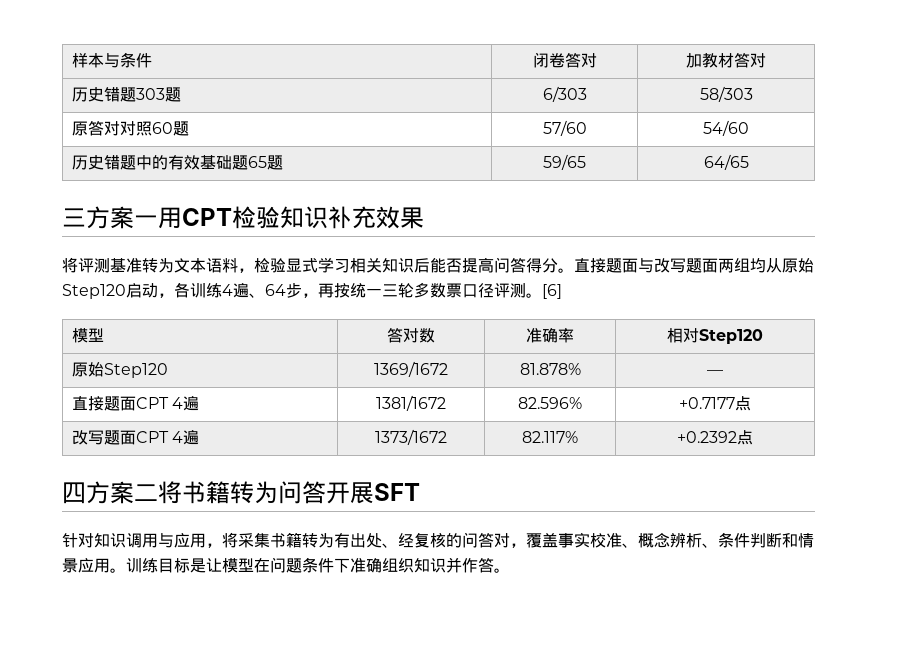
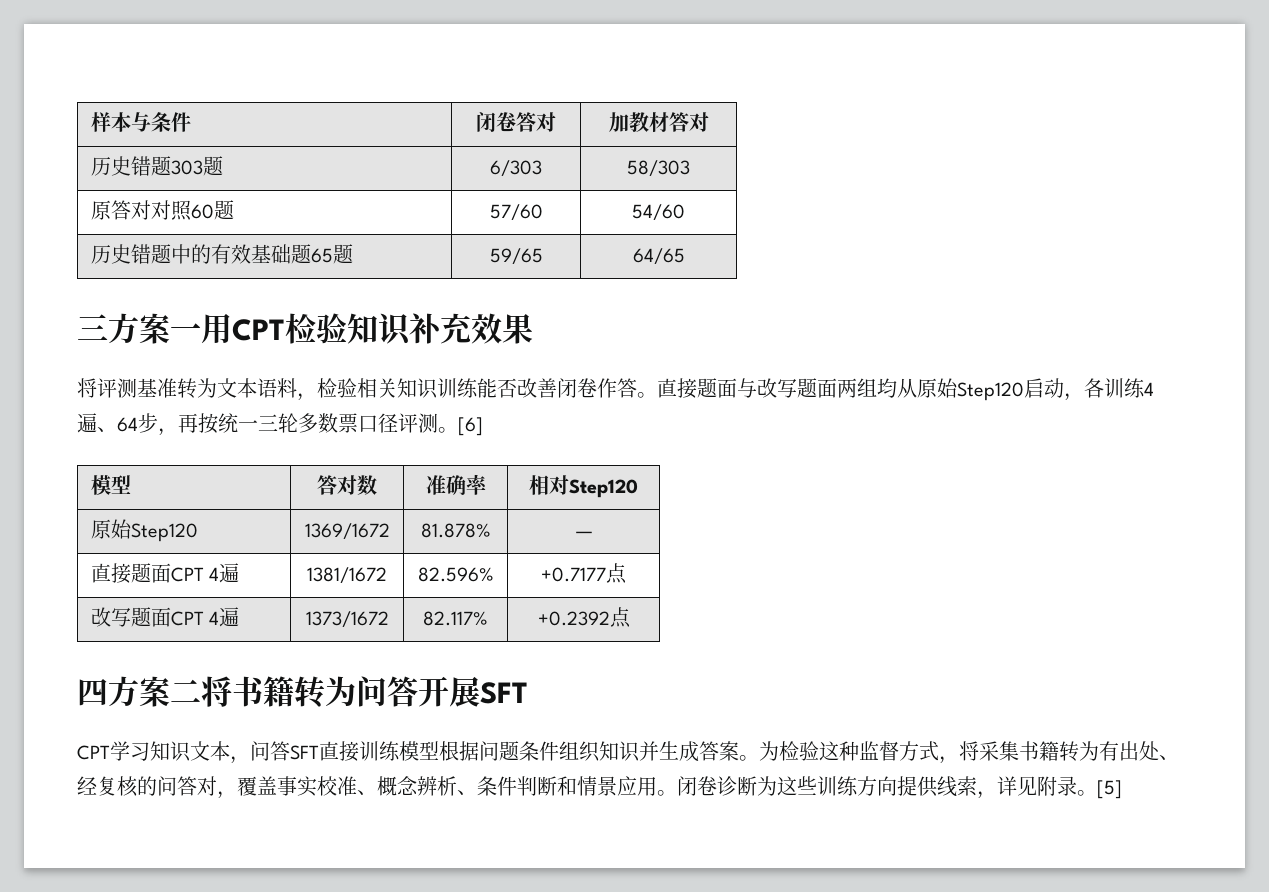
- 将评测基准转为文本语料，检验显式学习相关知识后能否提高问答得分。
+ 将评测基准转为文本语料，检验相关知识训练能否改善闭卷作答。
- 针对知识调用与应用，将采集书籍转为有出处、经复核的问答对，覆盖事实校准、概念辨析、条件判断和情景应用。
+ CPT学习知识文本，问答SFT直接训练模型根据问题条件组织知识并生成答案。为检验这种监督方式，将采集书籍转为有出处、经复核的问答对，覆盖事实校准、概念辨析、条件判断和情景应用。
- 训练目标是让模型在问题条件下准确组织知识并作答。
+ 闭卷诊断为这些训练方向提供线索，详见附录。[5]

